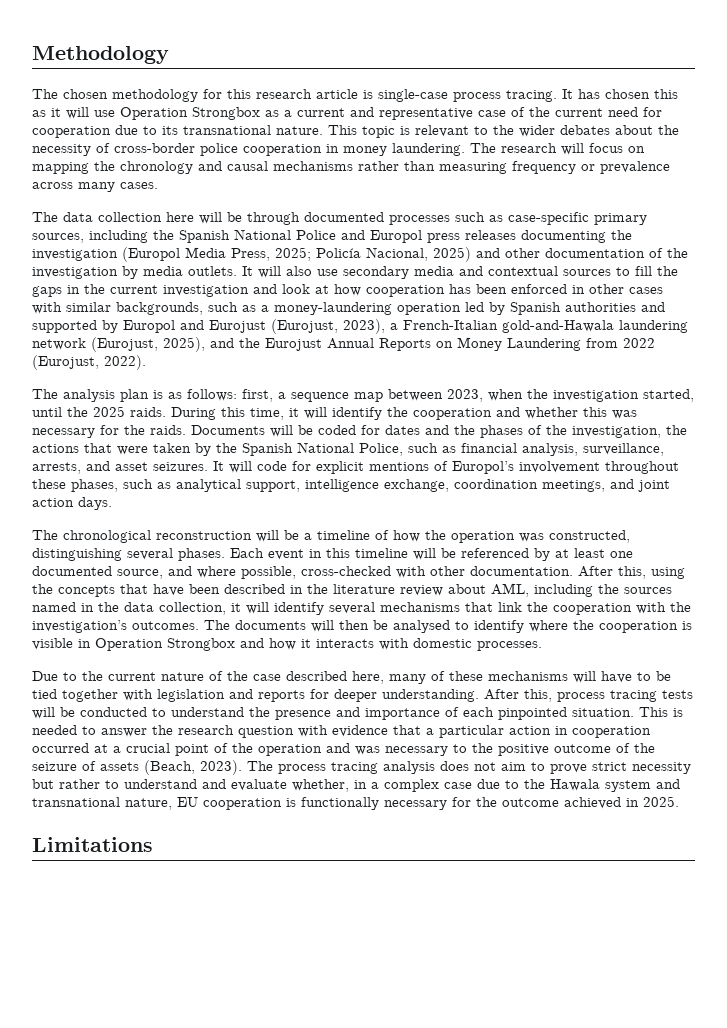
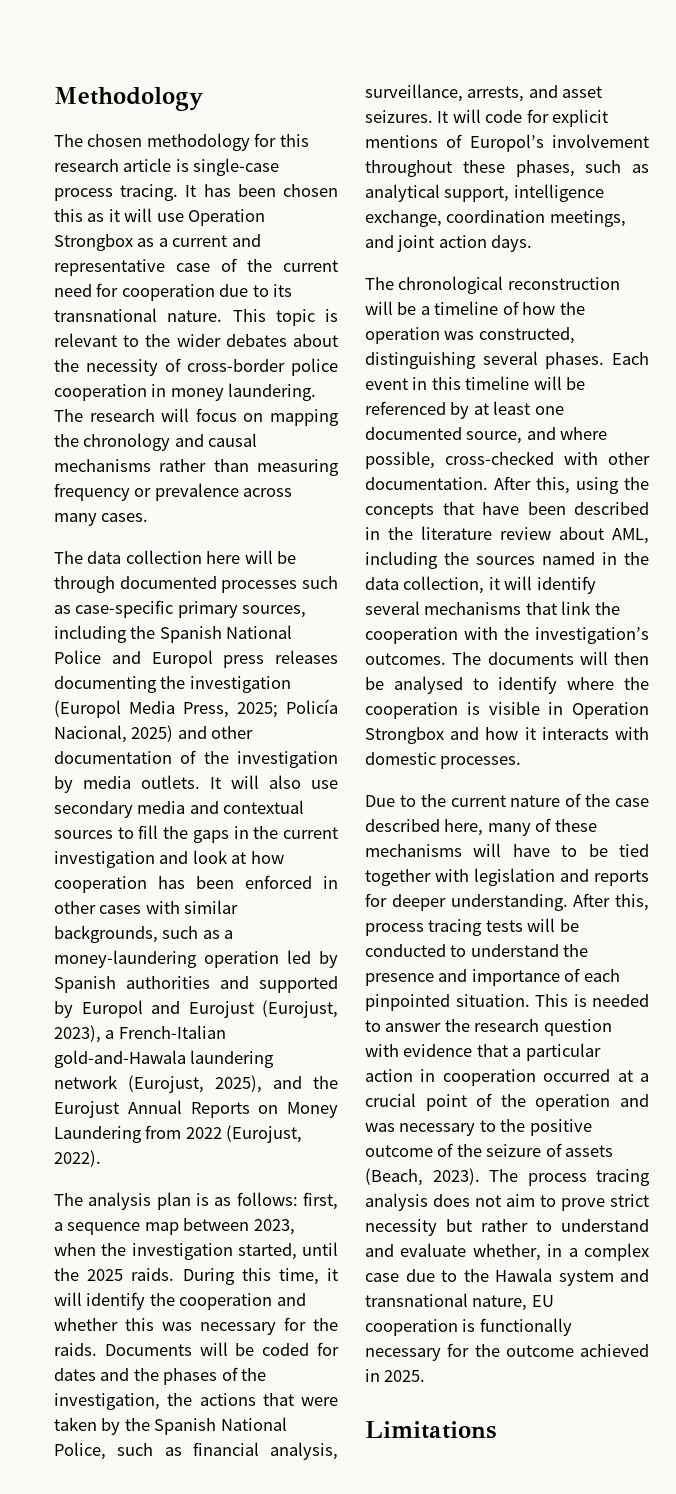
- It has chosen this as it will use Operation Strongbox as a current and representative case of the current need for cooperation due to its transnational nature.
+ It has been chosen this as it will use Operation Strongbox as a current and representative case of the current need for cooperation due to its transnational nature.

